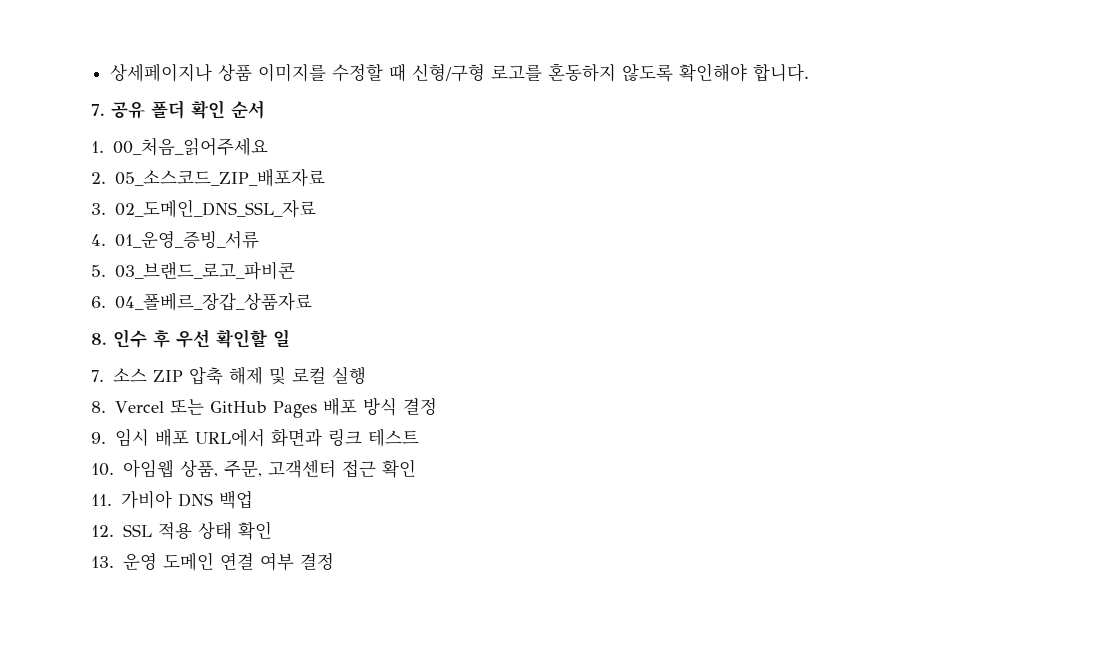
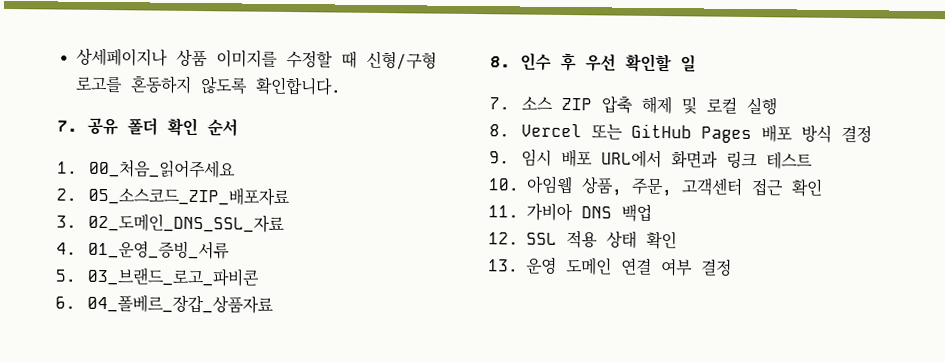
- 상세페이지나 상품 이미지를 수정할 때 신형/구형 로고를 혼동하지 않도록 확인해야 합니다.
+ 상세페이지나 상품 이미지를 수정할 때 신형/구형 로고를 혼동하지 않도록 확인합니다.

